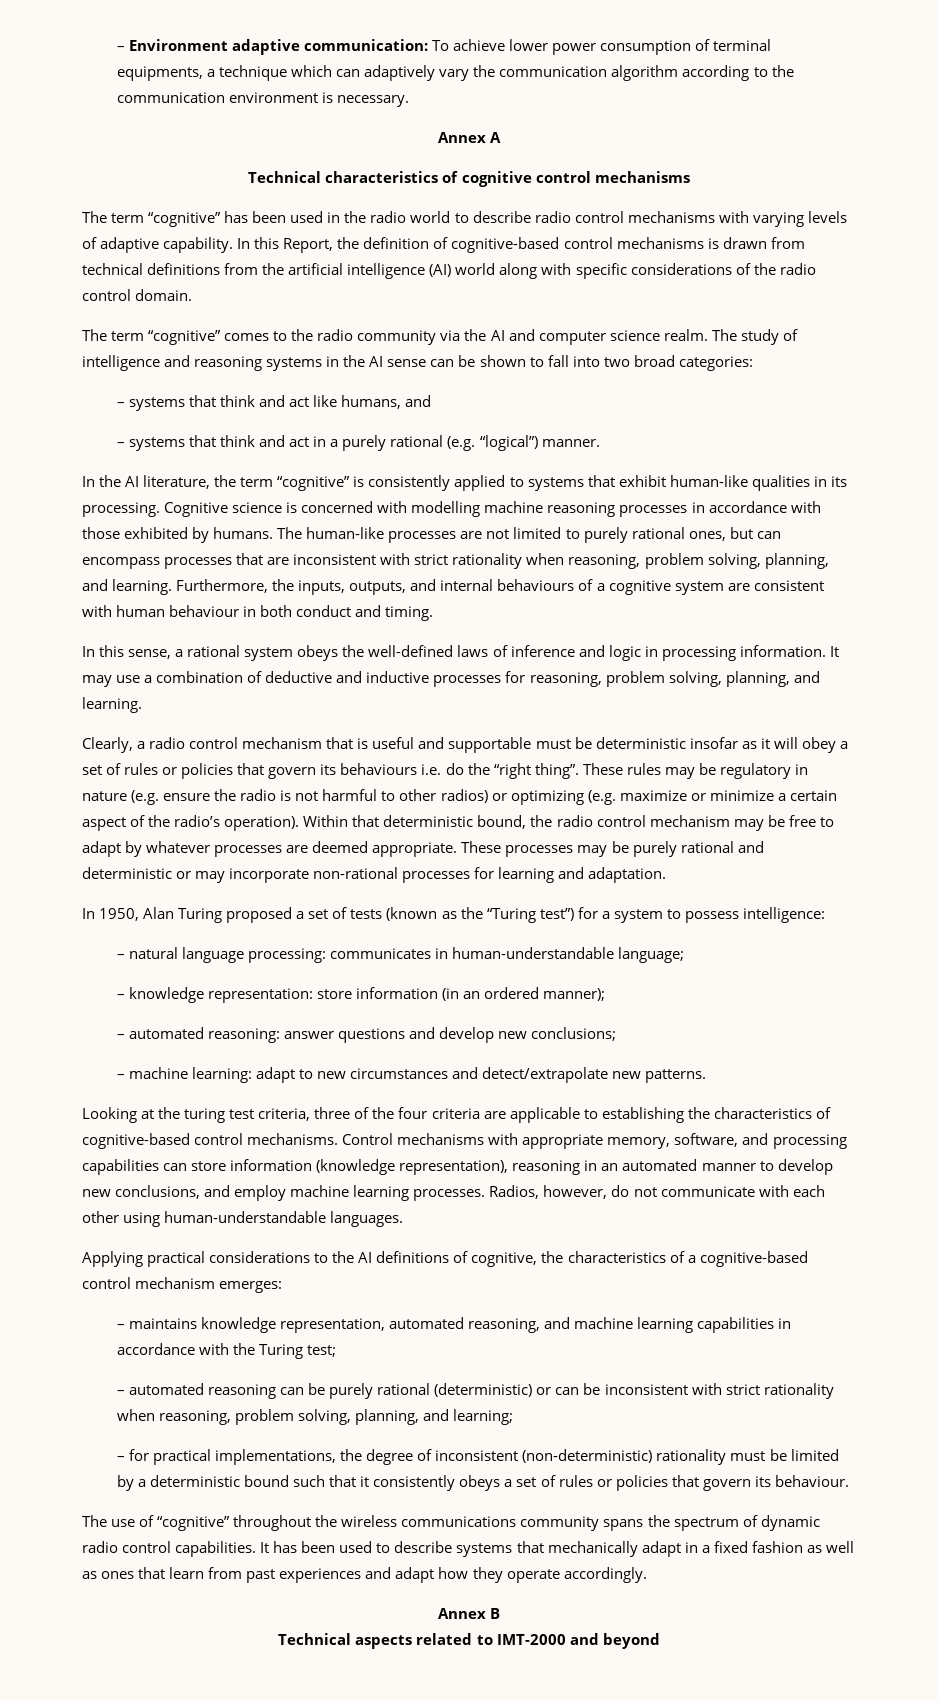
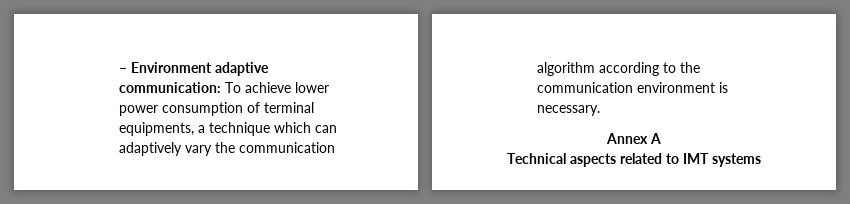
- Technical characteristics of cognitive control mechanisms
- The term “cognitive” has been used in the radio world to describe radio control mechanisms with varying levels of adaptive capability. In this Report, the definition of cognitive-based control mechanisms is drawn from technical definitions from the artificial intelligence (AI) world along with specific considerations of the radio control domain.
- The term “cognitive” comes to the radio community via the AI and computer science realm. The study of intelligence and reasoning systems in the AI sense can be shown to fall into two broad categories:
- – systems that think and act like humans, and
- – systems that think and act in a purely rational (e.g. “logical”) manner.
- In the AI literature, the term “cognitive” is consistently applied to systems that exhibit human-like qualities in its processing. Cognitive science is concerned with modelling machine reasoning processes in accordance with those exhibited by humans. The human-like processes are not limited to purely rational ones, but can encompass processes that are inconsistent with strict rationality when reasoning, problem solving, planning, and learning. Furthermore, the inputs, outputs, and internal behaviours of a cognitive system are consistent with human behaviour in both conduct and timing.
- In this sense, a rational system obeys the well-defined laws of inference and logic in processing information. It may use a combination of deductive and inductive processes for reasoning, problem solving, planning, and learning.
- Clearly, a radio control mechanism that is useful and supportable must be deterministic insofar as it will obey a set of rules or policies that govern its behaviours i.e. do the “right thing”. These rules may be regulatory in nature (e.g. ensure the radio is not harmful to other radios) or optimizing (e.g. maximize or minimize a certain aspect of the radio’s operation). Within that deterministic bound, the radio control mechanism may be free to adapt by whatever processes are deemed appropriate. These processes may be purely rational and deterministic or may incorporate non-rational processes for learning and adaptation.
- In 1950, Alan Turing proposed a set of tests (known as the “Turing test”) for a system to possess intelligence:
- – natural language processing: communicates in human-understandable language;
- – knowledge representation: store information (in an ordered manner);
- – automated reasoning: answer questions and develop new conclusions;
- – machine learning: adapt to new circumstances and detect/extrapolate new patterns.
- Looking at the turing test criteria, three of the four criteria are applicable to establishing the characteristics of cognitive-based control mechanisms. Control mechanisms with appropriate memory, software, and processing capabilities can store information (knowledge representation), reasoning in an automated manner to develop new conclusions, and employ machine learning processes. Radios, however, do not communicate with each other using human-understandable languages.
- Applying practical considerations to the AI definitions of cognitive, the characteristics of a cognitive-based control mechanism emerges:
- – maintains knowledge representation, automated reasoning, and machine learning capabilities in accordance with the Turing test;
- – automated reasoning can be purely rational (deterministic) or can be inconsistent with strict rationality when reasoning, problem solving, planning, and learning;
- – for practical implementations, the degree of inconsistent (non-deterministic) rationality must be limited by a deterministic bound such that it consistently obeys a set of rules or policies that govern its behaviour.
- The use of “cognitive” throughout the wireless communications community spans the spectrum of dynamic radio control capabilities. It has been used to describe systems that mechanically adapt in a fixed fashion as well as ones that learn from past experiences and adapt how they operate accordingly.
- Annex B
- Technical aspects related to IMT-2000 and beyond
+ Technical aspects related to IMT systems

